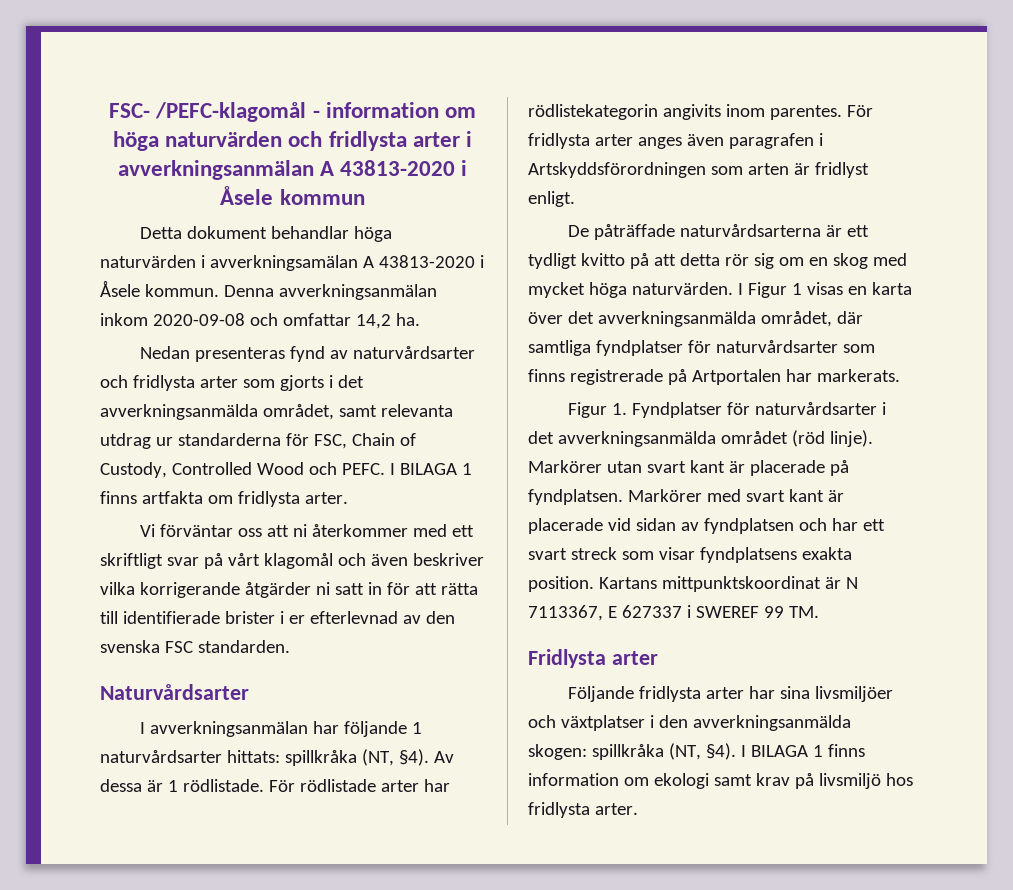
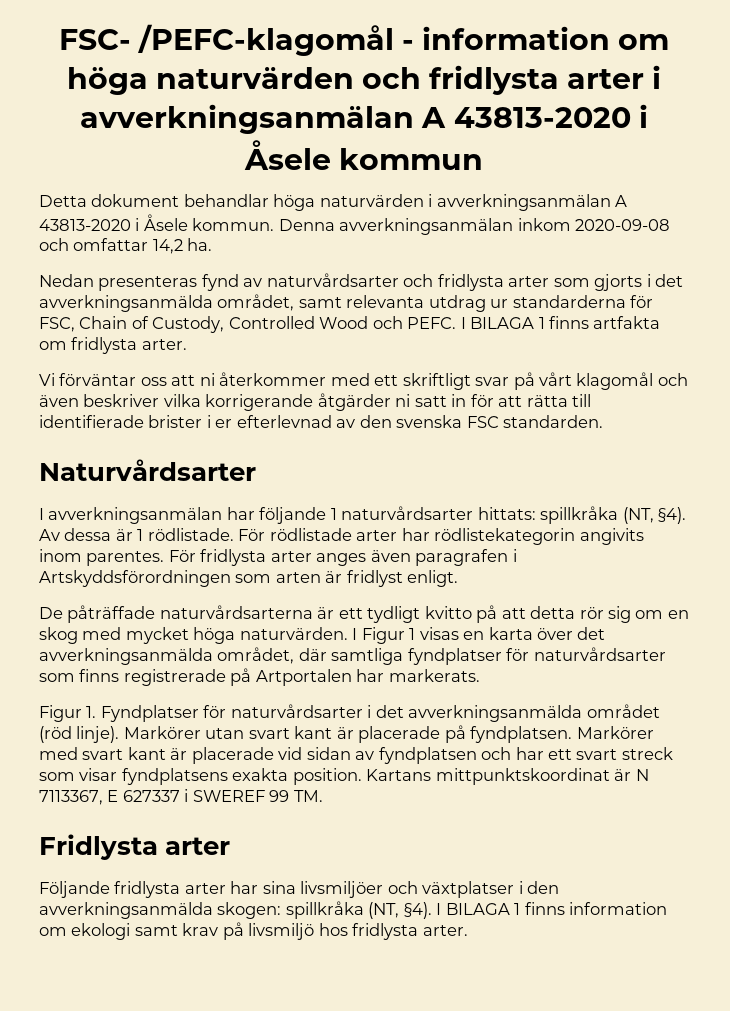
- Detta dokument behandlar höga naturvärden i avverkningsamälan A 43813-2020 i Åsele kommun.
+ Detta dokument behandlar höga naturvärden i avverkningsanmälan A 43813-2020 i Åsele kommun.

